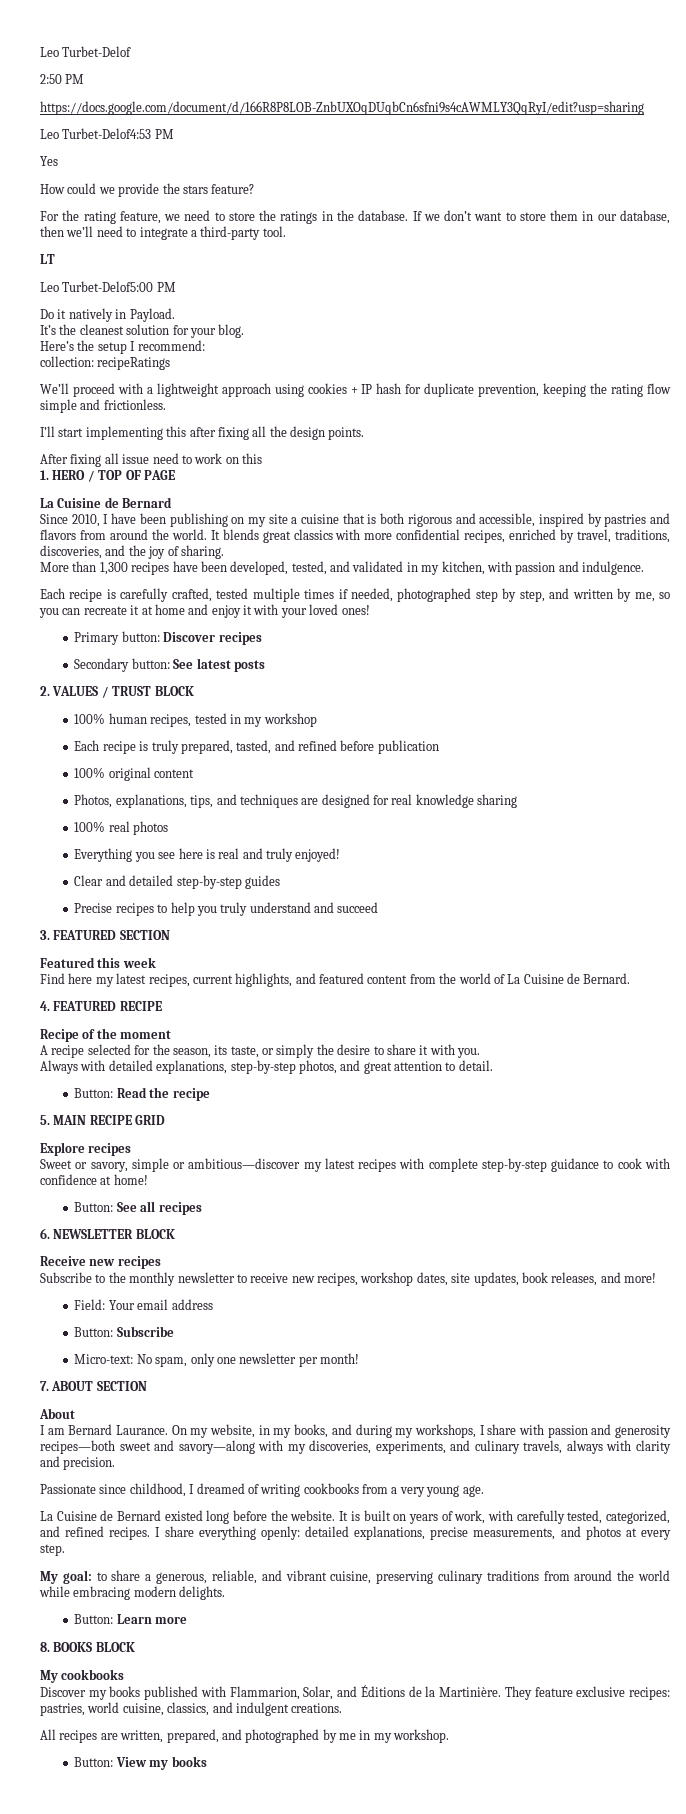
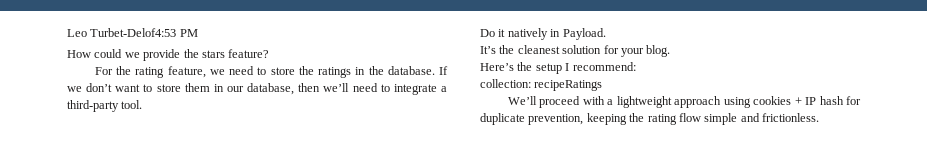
- Leo Turbet-Delof
- 2:50 PM
- https://docs.google.com/document/d/166R8P8LOB-ZnbUXOqDUqbCn6sfni9s4cAWMLY3QqRyI/edit?usp=sharing
- Yes
- LT
- Leo Turbet-Delof5:00 PM
- I’ll start implementing this after fixing all the design points.
- After fixing all issue need to work on this
- 1. HERO / TOP OF PAGE
- La Cuisine de Bernard
- Since 2010, I have been publishing on my site a cuisine that is both rigorous and accessible, inspired by pastries and flavors from around the world. It blends great classics with more confidential recipes, enriched by travel, traditions, discoveries, and the joy of sharing.
- More than 1,300 recipes have been developed, tested, and validated in my kitchen, with passion and indulgence.
- Each recipe is carefully crafted, tested multiple times if needed, photographed step by step, and written by me, so you can recreate it at home and enjoy it with your loved ones!
- Primary button: Discover recipes
- Secondary button: See latest posts
- 2. VALUES / TRUST BLOCK
- 100% human recipes, tested in my workshop
- Each recipe is truly prepared, tasted, and refined before publication
- 100% original content
- Photos, explanations, tips, and techniques are designed for real knowledge sharing
- 100% real photos
- Everything you see here is real and truly enjoyed!
- Clear and detailed step-by-step guides
- Precise recipes to help you truly understand and succeed
- 3. FEATURED SECTION
- Featured this week
- Find here my latest recipes, current highlights, and featured content from the world of La Cuisine de Bernard.
- 4. FEATURED RECIPE
- Recipe of the moment
- A recipe selected for the season, its taste, or simply the desire to share it with you.
- Always with detailed explanations, step-by-step photos, and great attention to detail.
- Button: Read the recipe
- 5. MAIN RECIPE GRID
- Explore recipes
- Sweet or savory, simple or ambitious—discover my latest recipes with complete step-by-step guidance to cook with confidence at home!
- Button: See all recipes
- 6. NEWSLETTER BLOCK
- Receive new recipes
- Subscribe to the monthly newsletter to receive new recipes, workshop dates, site updates, book releases, and more!
- Field: Your email address
- Button: Subscribe
- Micro-text: No spam, only one newsletter per month!
- 7. ABOUT SECTION
- About
- I am Bernard Laurance. On my website, in my books, and during my workshops, I share with passion and generosity recipes—both sweet and savory—along with my discoveries, experiments, and culinary travels, always with clarity and precision.
- Passionate since childhood, I dreamed of writing cookbooks from a very young age.
- La Cuisine de Bernard existed long before the website. It is built on years of work, with carefully tested, categorized, and refined recipes. I share everything openly: detailed explanations, precise measurements, and photos at every step.
- My goal: to share a generous, reliable, and vibrant cuisine, preserving culinary traditions from around the world while embracing modern delights.
- Button: Learn more
- 8. BOOKS BLOCK
- My cookbooks
- Discover my books published with Flammarion, Solar, and Éditions de la Martinière. They feature exclusive recipes: pastries, world cuisine, classics, and indulgent creations.
- All recipes are written, prepared, and photographed by me in my workshop.
- Button: View my books

